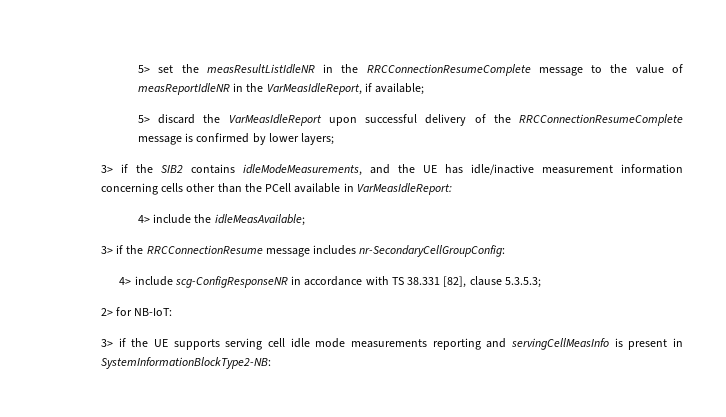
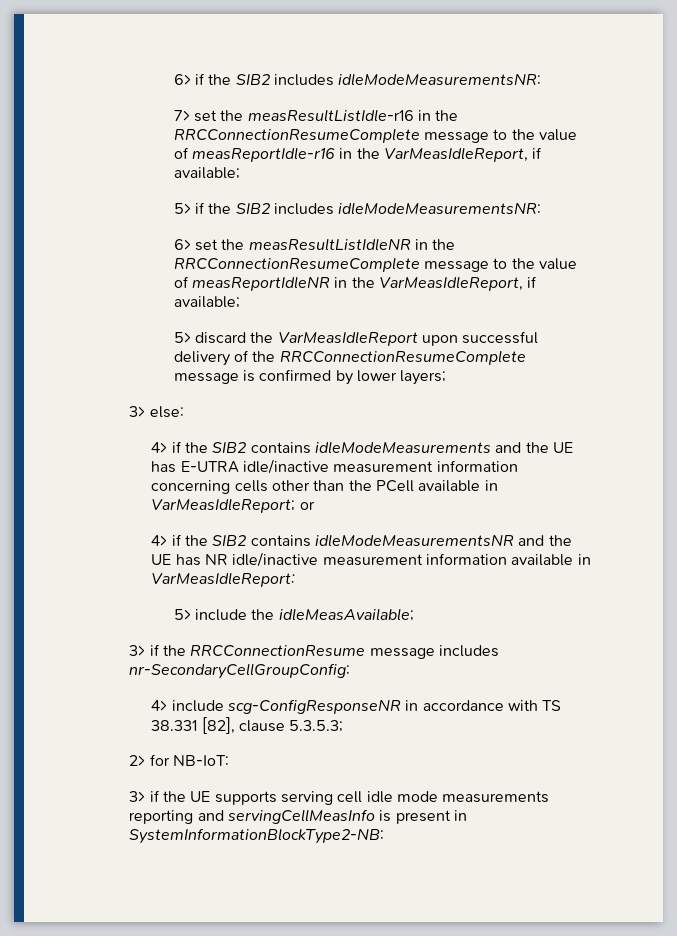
- 5> set the measResultListIdleNR in the RRCConnectionResumeComplete message to the value of measReportIdleNR in the VarMeasIdleReport, if available;
+ 6> if the SIB2 includes idleModeMeasurementsNR:
+ 7> set the measResultListIdle-r16 in the RRCConnectionResumeComplete message to the value of measReportIdle-r16 in the VarMeasIdleReport, if available;
+ 5> if the SIB2 includes idleModeMeasurementsNR:
+ 6> set the measResultListIdleNR in the RRCConnectionResumeComplete message to the value of measReportIdleNR in the VarMeasIdleReport, if available;
- 3> if the SIB2 contains idleModeMeasurements, and the UE has idle/inactive measurement information concerning cells other than the PCell available in VarMeasIdleReport:
+ 3> else:
+ 4> if the SIB2 contains idleModeMeasurements and the UE has E-UTRA idle/inactive measurement information concerning cells other than the PCell available in VarMeasIdleReport; or
+ 4> if the SIB2 contains idleModeMeasurementsNR and the UE has NR idle/inactive measurement information available in VarMeasIdleReport:
- 4> include the idleMeasAvailable;
+ 5> include the idleMeasAvailable;

